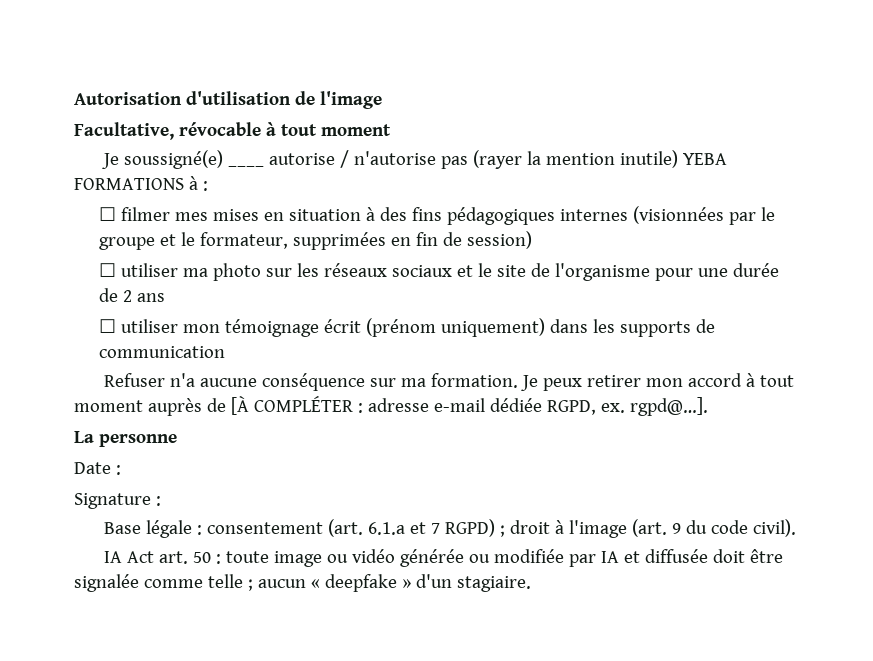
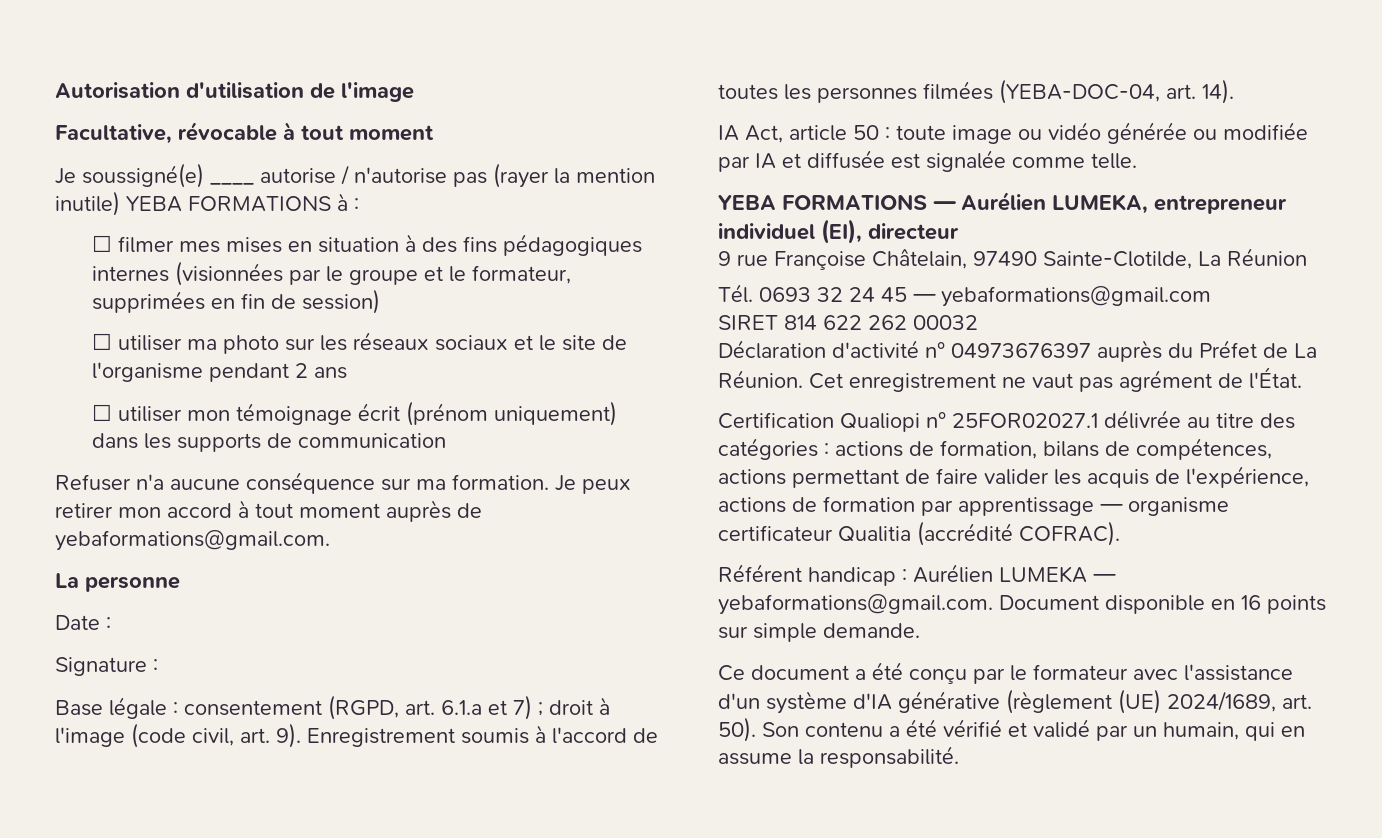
- ☐ utiliser ma photo sur les réseaux sociaux et le site de l'organisme pour une durée de 2 ans
+ ☐ utiliser ma photo sur les réseaux sociaux et le site de l'organisme pendant 2 ans
- Je peux retirer mon accord à tout moment auprès de [À COMPLÉTER : adresse e-mail dédiée RGPD, ex. rgpd@…].
+ Je peux retirer mon accord à tout moment auprès de yebaformations@gmail.com.
- Base légale : consentement (art. 6.1.a et 7 RGPD) ; droit à l'image (art. 9 du code civil).
- IA Act art. 50 : toute image ou vidéo générée ou modifiée par IA et diffusée doit être signalée comme telle ; aucun « deepfake » d'un stagiaire.
+ Base légale : consentement (RGPD, art. 6.1.a et 7) ; droit à l'image (code civil, art. 9). Enregistrement soumis à l'accord de toutes les personnes filmées (YEBA-DOC-04, art. 14).
+ IA Act, article 50 : toute image ou vidéo générée ou modifiée par IA et diffusée est signalée comme telle.
+ YEBA FORMATIONS — Aurélien LUMEKA, entrepreneur individuel (EI), directeur
+ 9 rue Françoise Châtelain, 97490 Sainte-Clotilde, La Réunion
+ Tél. 0693 32 24 45 — yebaformations@gmail.com
+ SIRET 814 622 262 00032
+ Déclaration d'activité n° 04973676397 auprès du Préfet de La Réunion. Cet enregistrement ne vaut pas agrément de l'État.
+ Certification Qualiopi n° 25FOR02027.1 délivrée au titre des catégories : actions de formation, bilans de compétences, actions permettant de faire valider les acquis de l'expérience, actions de formation par apprentissage — organisme certificateur Qualitia (accrédité COFRAC).
+ Référent handicap : Aurélien LUMEKA — yebaformations@gmail.com. Document disponible en 16 points sur simple demande.
+ Ce document a été conçu par le formateur avec l'assistance d'un système d'IA générative (règlement (UE) 2024/1689, art. 50). Son contenu a été vérifié et validé par un humain, qui en assume la responsabilité.

